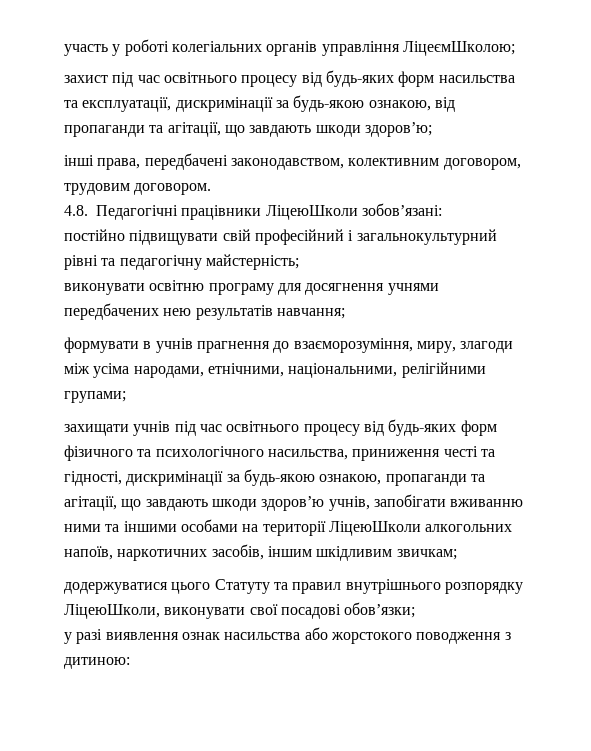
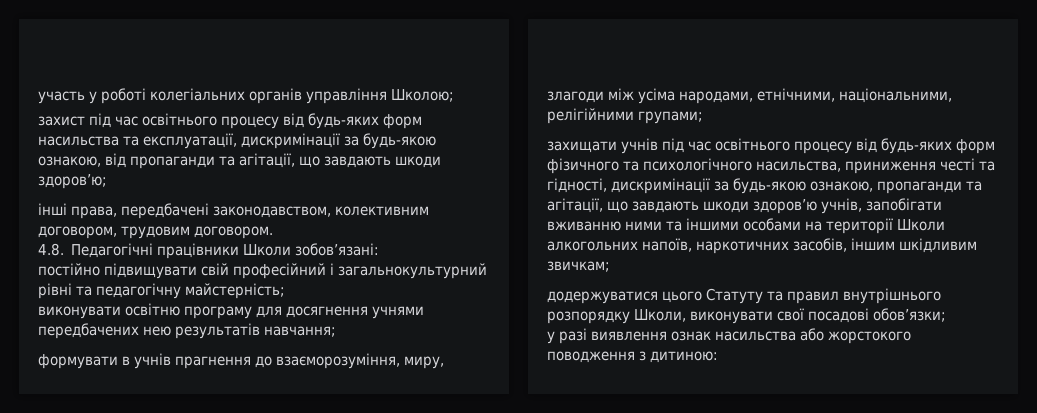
- участь у роботі колегіальних органів управління ЛіцеємШколою;
+ участь у роботі колегіальних органів управління Школою;
- 4.8. Педагогічні працівники ЛіцеюШколи зобов’язані:
+ 4.8. Педагогічні працівники Школи зобов’язані:
- захищати учнів під час освітнього процесу від будь-яких форм фізичного та психологічного насильства, приниження честі та гідності, дискримінації за будь-якою ознакою, пропаганди та агітації, що завдають шкоди здоров’ю учнів, запобігати вживанню ними та іншими особами на території ЛіцеюШколи алкогольних напоїв, наркотичних засобів, іншим шкідливим звичкам;
+ захищати учнів під час освітнього процесу від будь-яких форм фізичного та психологічного насильства, приниження честі та гідності, дискримінації за будь-якою ознакою, пропаганди та агітації, що завдають шкоди здоров’ю учнів, запобігати вживанню ними та іншими особами на території Школи алкогольних напоїв, наркотичних засобів, іншим шкідливим звичкам;
- додержуватися цього Статуту та правил внутрішнього розпорядку ЛіцеюШколи, виконувати свої посадові обов’язки;
+ додержуватися цього Статуту та правил внутрішнього розпорядку Школи, виконувати свої посадові обов’язки;

